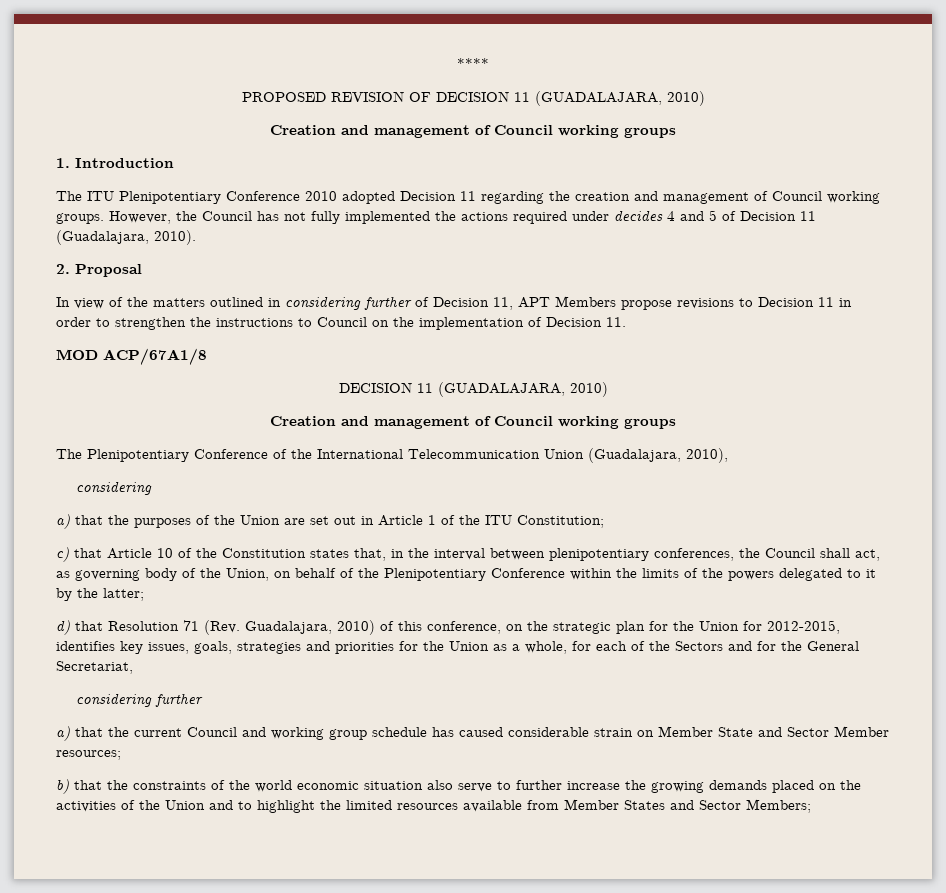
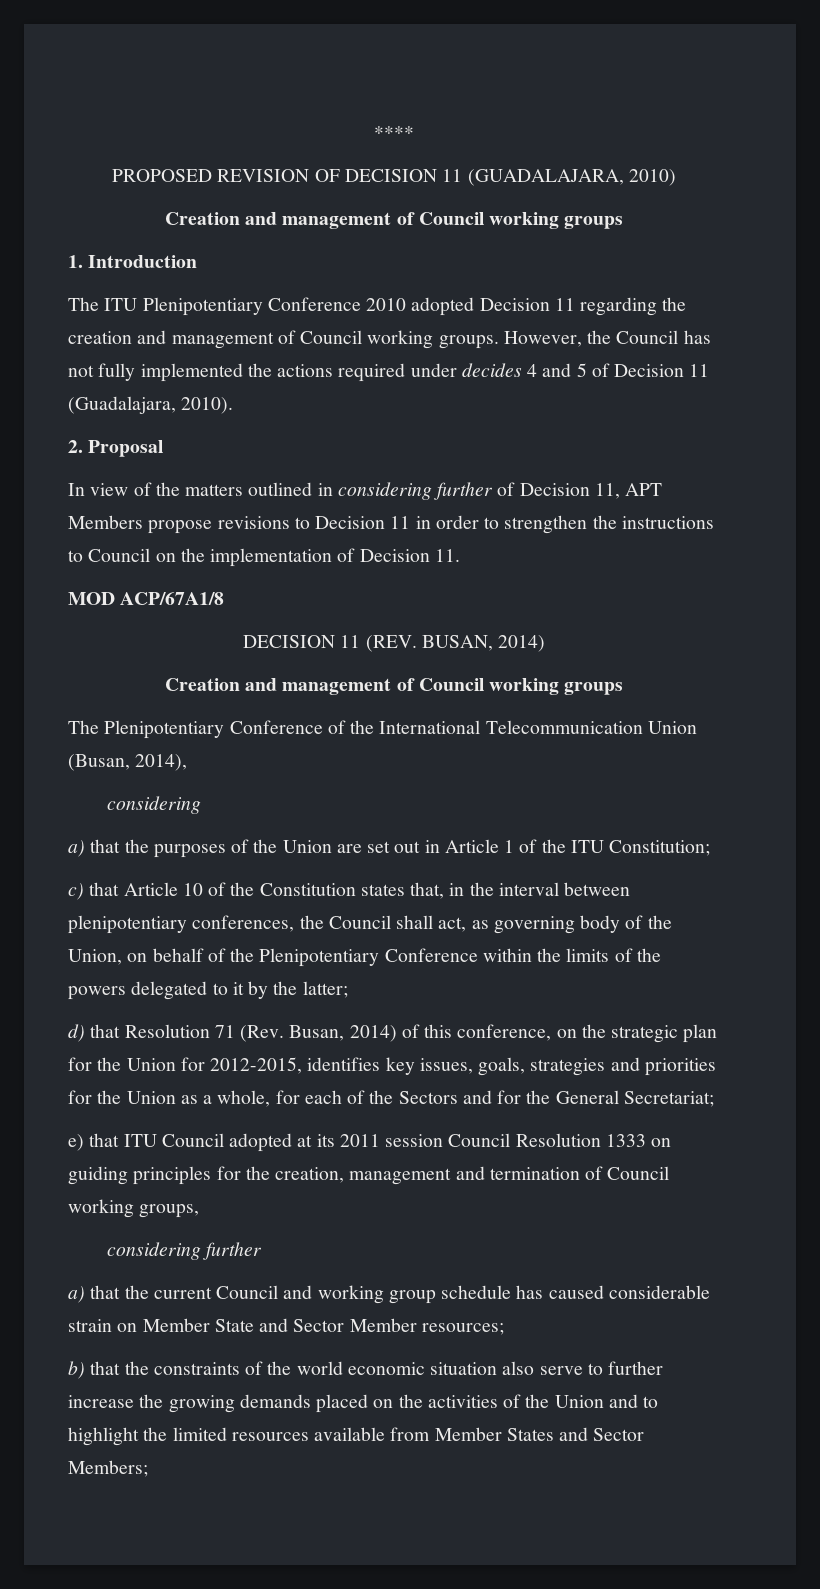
  MOD ACP/67A1/8
- DECISION 11 (GUADALAJARA, 2010)
+ DECISION 11 (REV. BUSAN, 2014)
- The Plenipotentiary Conference of the International Telecommunication Union (Guadalajara, 2010),
+ The Plenipotentiary Conference of the International Telecommunication Union (Busan, 2014),
- d) that Resolution 71 (Rev. Guadalajara, 2010) of this conference, on the strategic plan for the Union for 2012-2015, identifies key issues, goals, strategies and priorities for the Union as a whole, for each of the Sectors and for the General Secretariat,
+ d) that Resolution 71 (Rev. Busan, 2014) of this conference, on the strategic plan for the Union for 2012-2015, identifies key issues, goals, strategies and priorities for the Union as a whole, for each of the Sectors and for the General Secretariat;
+ e) that ITU Council adopted at its 2011 session Council Resolution 1333 on guiding principles for the creation, management and termination of Council working groups,

